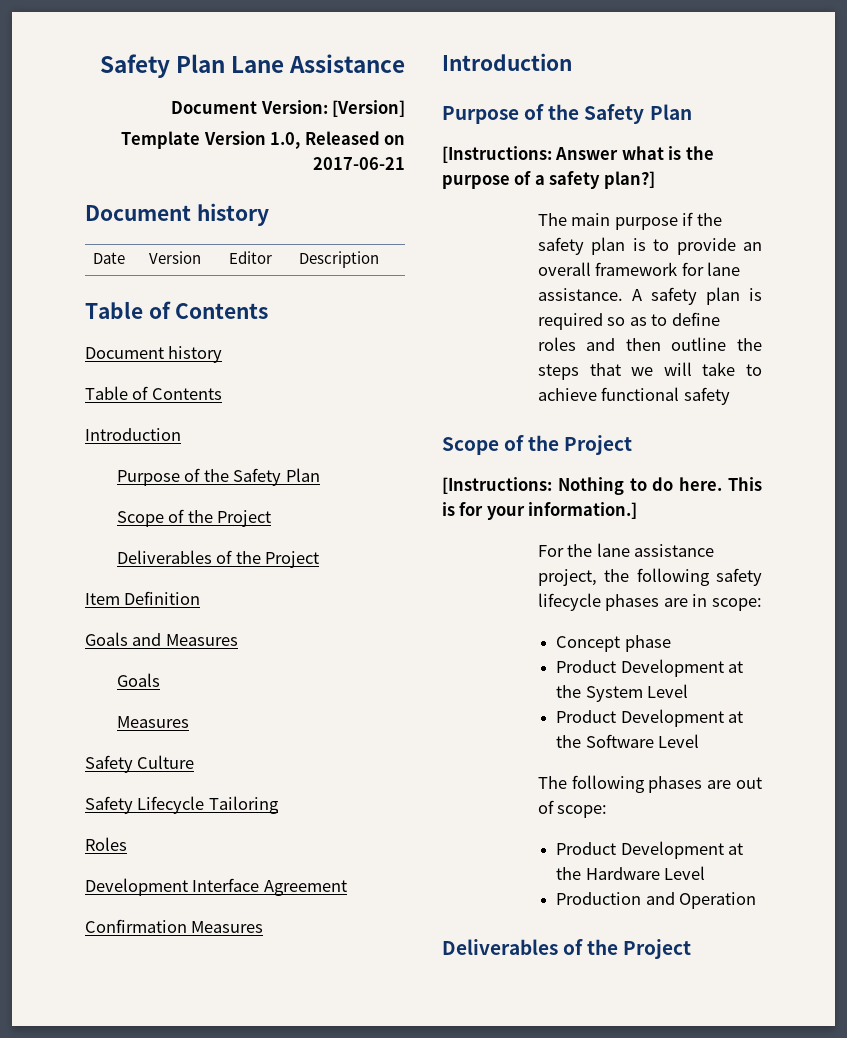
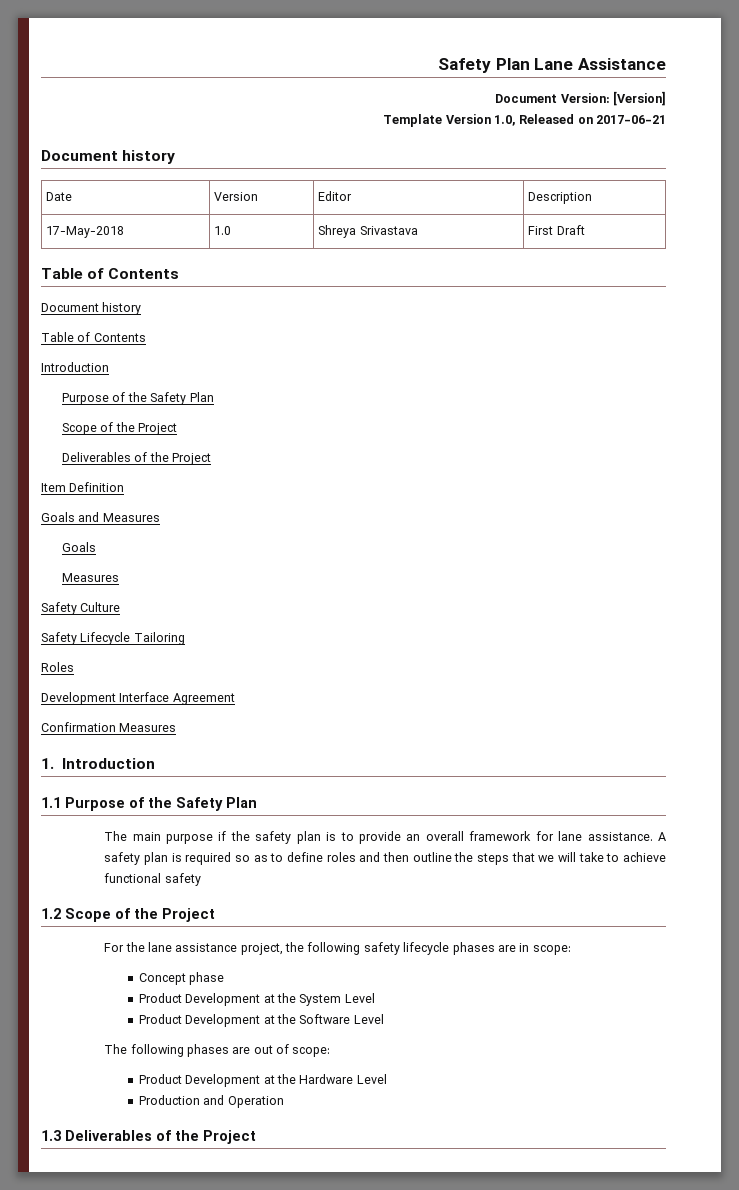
+ 17-May-2018 | 1.0 | Shreya Srivastava | First Draft
  Confirmation Measures
- Introduction
- Purpose of the Safety Plan
- [Instructions: Answer what is the purpose of a safety plan?]
+ 1. Introduction
+ 1.1 Purpose of the Safety Plan
  A safety plan is required so as to define roles and then outline the steps that we will take to achieve functional safety
- Scope of the Project
- [Instructions: Nothing to do here. This is for your information.]
+ 1.2 Scope of the Project
  Production and Operation
- Deliverables of the Project
+ 1.3 Deliverables of the Project

